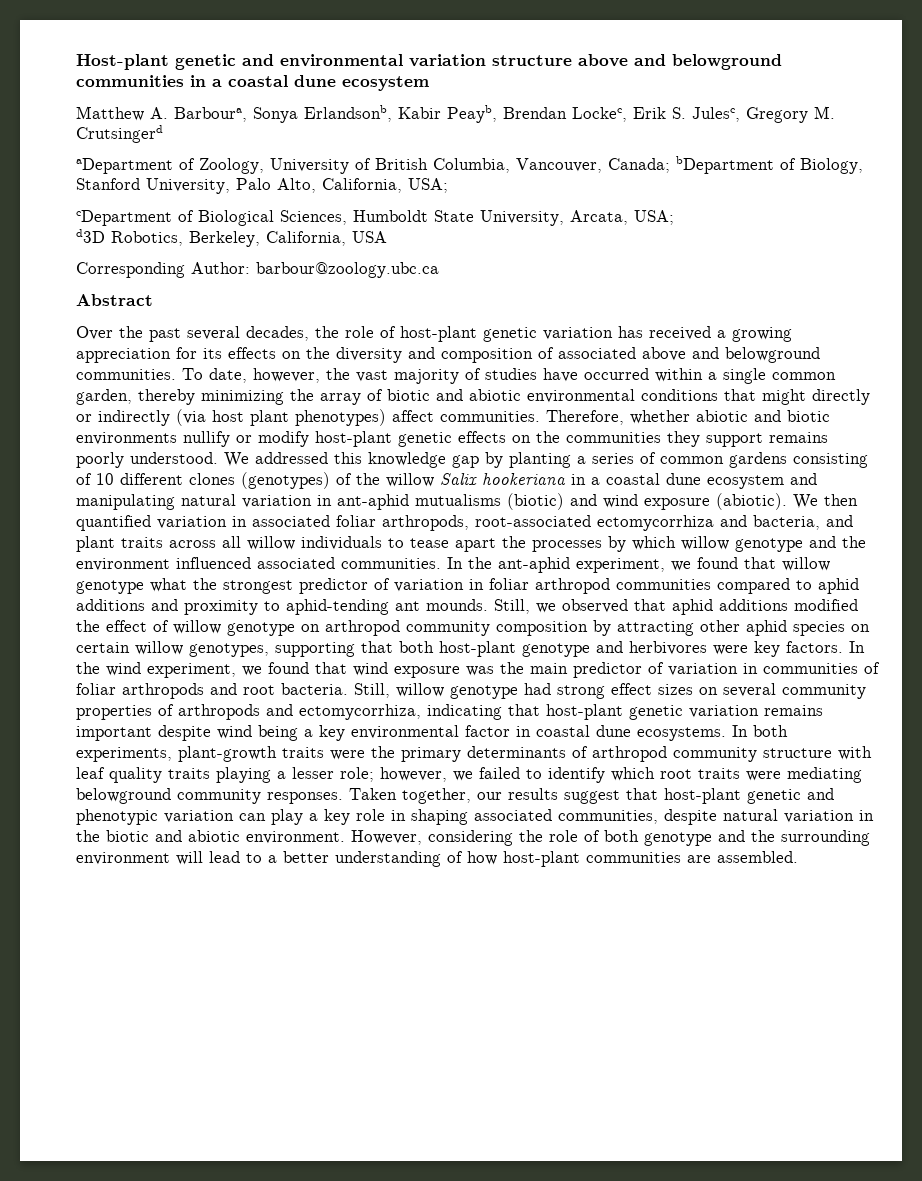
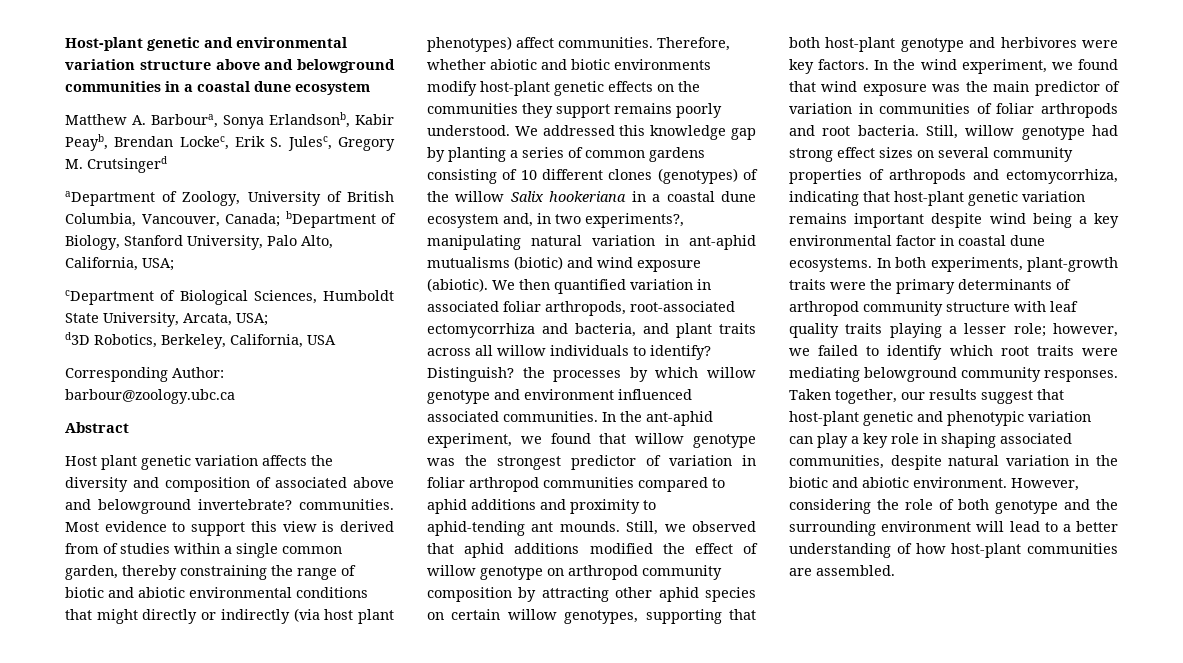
- Over the past several decades, the role of host-plant genetic variation has received a growing appreciation for its effects on the diversity and composition of associated above and belowground communities. To date, however, the vast majority of studies have occurred within a single common garden, thereby minimizing the array of biotic and abiotic environmental conditions that might directly or indirectly (via host plant phenotypes) affect communities.
+ Host plant genetic variation affects the diversity and composition of associated above and belowground invertebrate? communities. Most evidence to support this view is derived from of studies within a single common garden, thereby constraining the range of biotic and abiotic environmental conditions that might directly or indirectly (via host plant phenotypes) affect communities.
- Therefore, whether abiotic and biotic environments nullify or modify host-plant genetic effects on the communities they support remains poorly understood.
+ Therefore, whether abiotic and biotic environments modify host-plant genetic effects on the communities they support remains poorly understood.
- We addressed this knowledge gap by planting a series of common gardens consisting of 10 different clones (genotypes) of the willow Salix hookeriana in a coastal dune ecosystem and manipulating natural variation in ant-aphid mutualisms (biotic) and wind exposure (abiotic).
+ We addressed this knowledge gap by planting a series of common gardens consisting of 10 different clones (genotypes) of the willow Salix hookeriana in a coastal dune ecosystem and, in two experiments?, manipulating natural variation in ant-aphid mutualisms (biotic) and wind exposure (abiotic).
- We then quantified variation in associated foliar arthropods, root-associated ectomycorrhiza and bacteria, and plant traits across all willow individuals to tease apart the processes by which willow genotype and the environment influenced associated communities.
+ We then quantified variation in associated foliar arthropods, root-associated ectomycorrhiza and bacteria, and plant traits across all willow individuals to identify? Distinguish? the processes by which willow genotype and environment influenced associated communities.
- In the ant-aphid experiment, we found that willow genotype what the strongest predictor of variation in foliar arthropod communities compared to aphid additions and proximity to aphid-tending ant mounds.
+ In the ant-aphid experiment, we found that willow genotype was the strongest predictor of variation in foliar arthropod communities compared to aphid additions and proximity to aphid-tending ant mounds.

